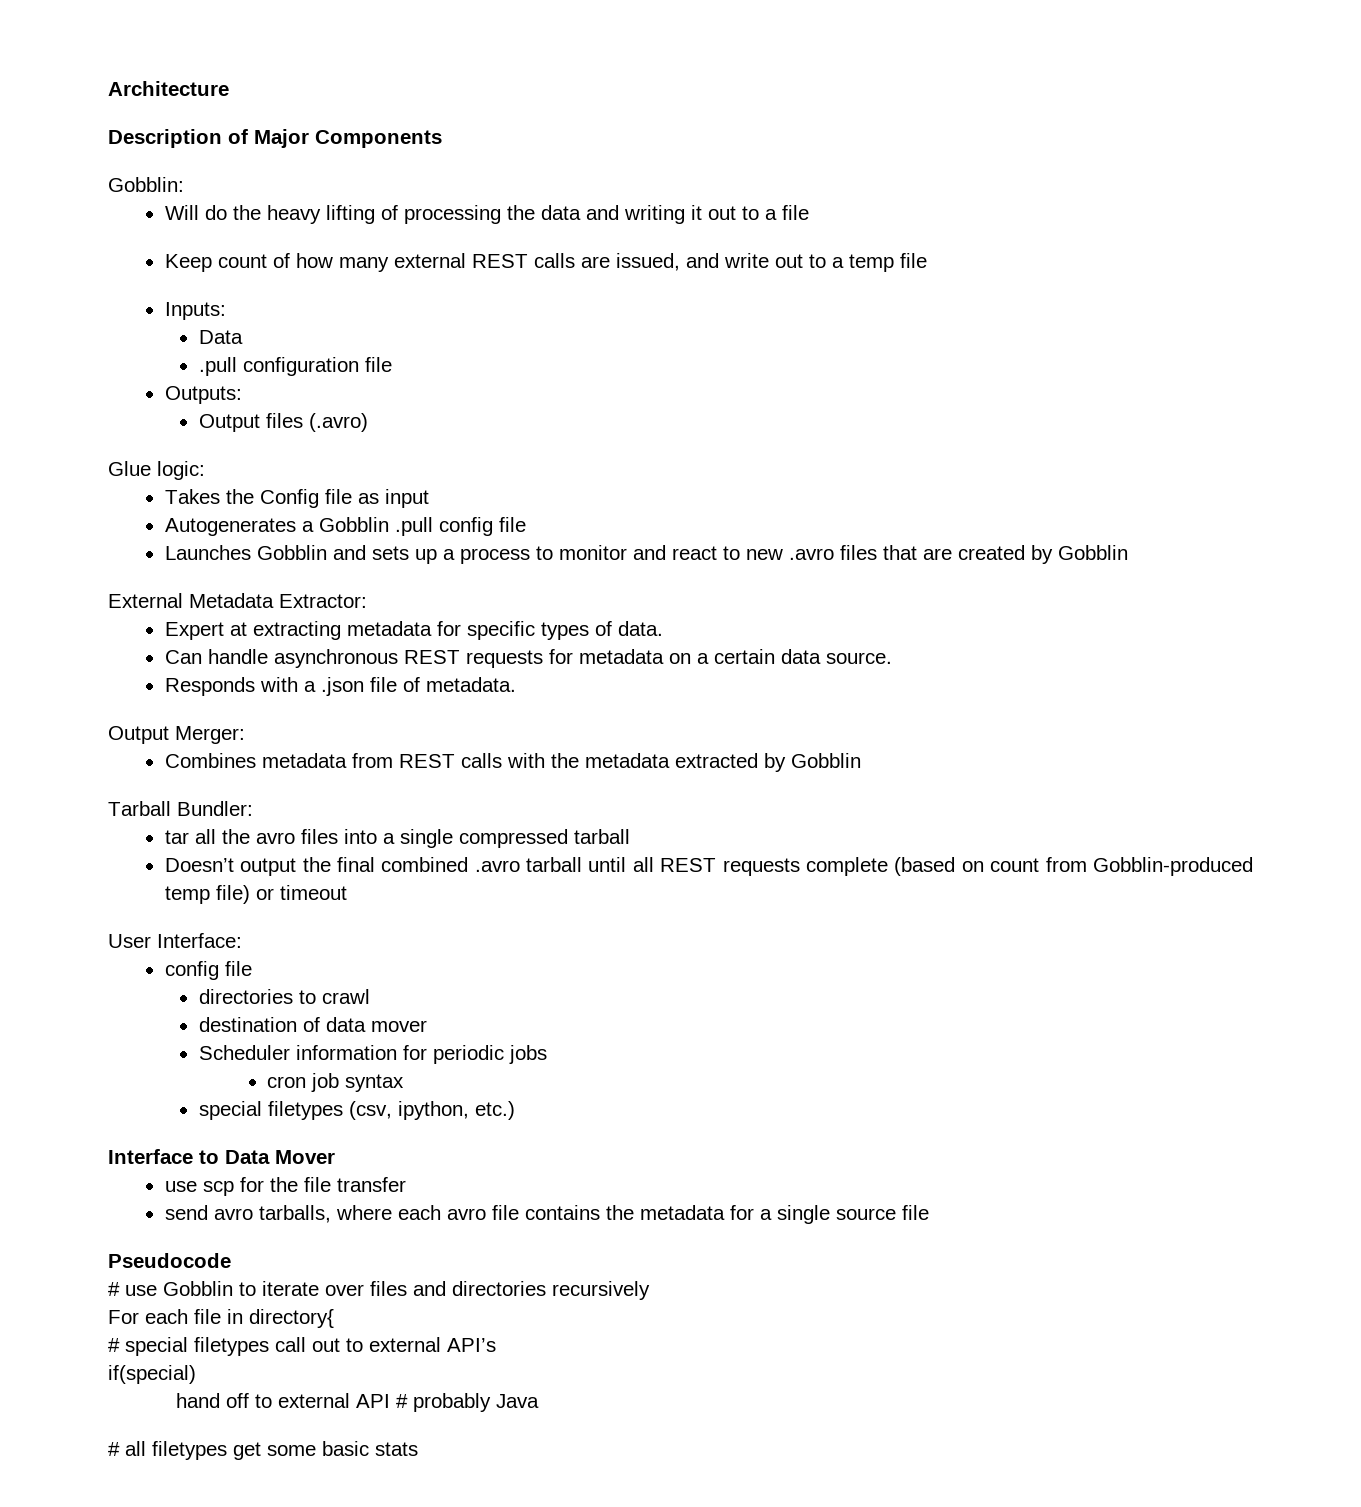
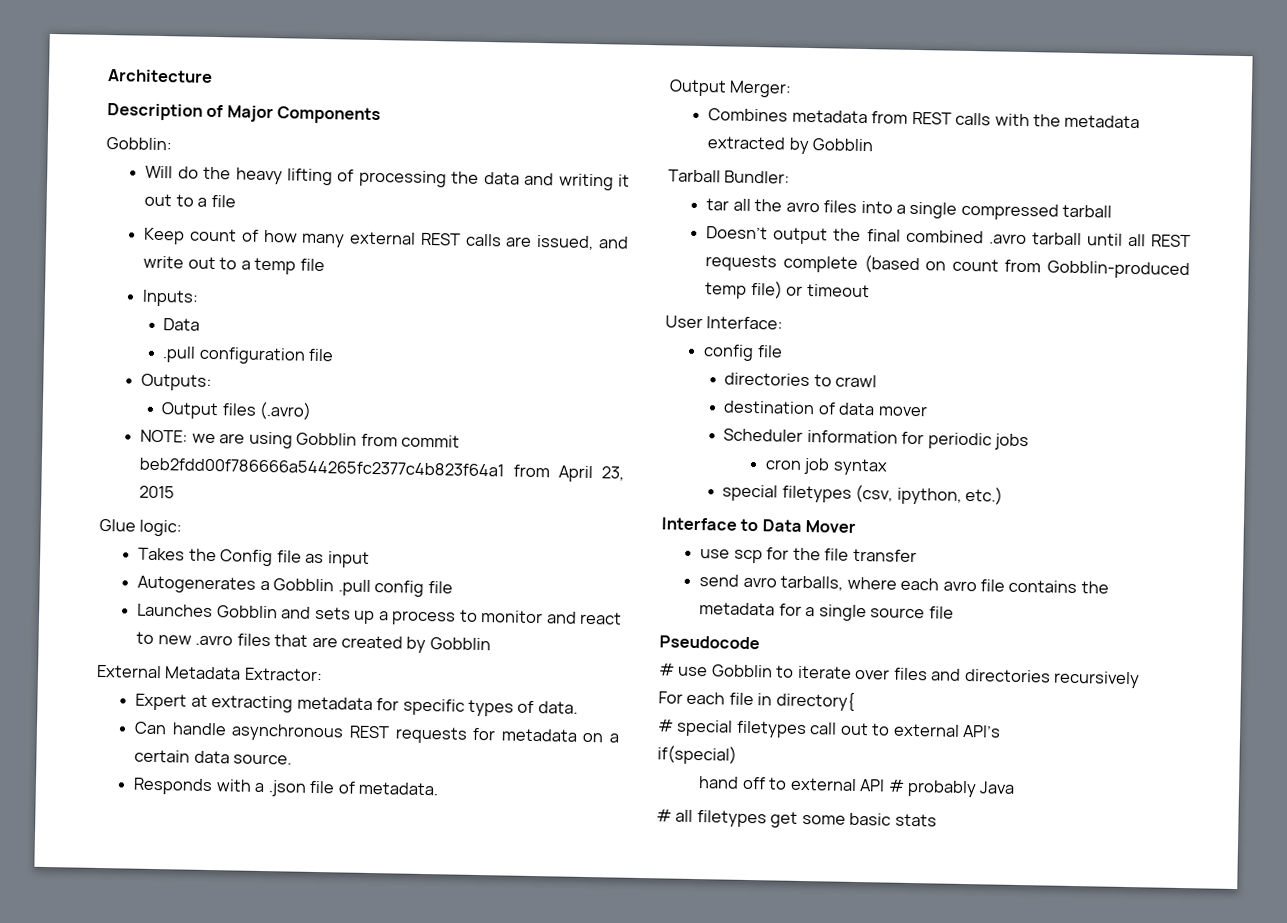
+ NOTE: we are using Gobblin from commit beb2fdd00f786666a544265fc2377c4b823f64a1 from April 23, 2015

